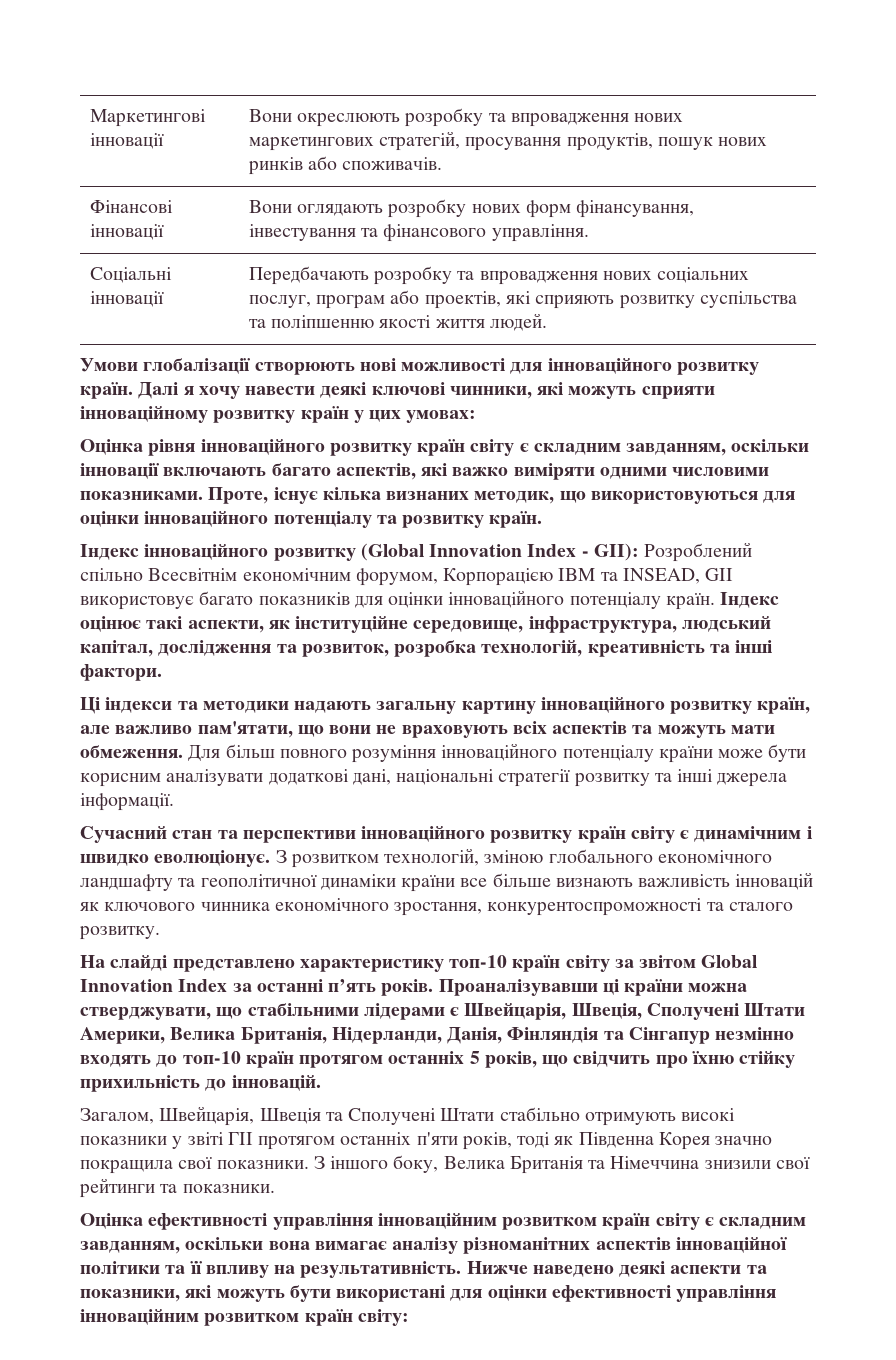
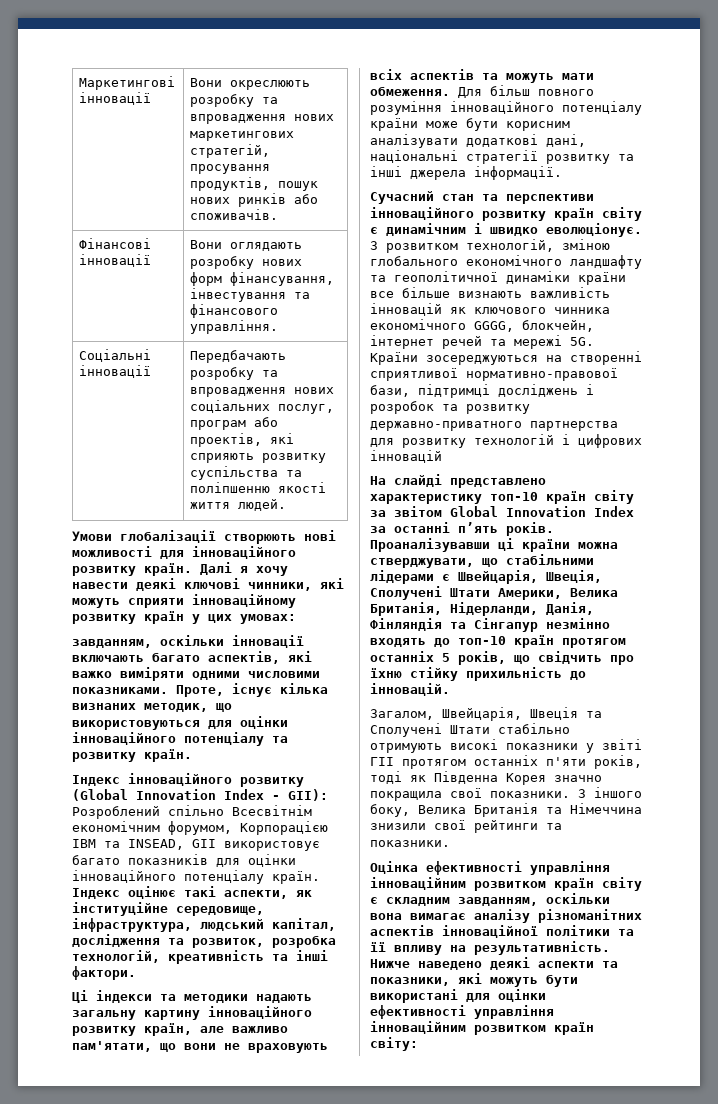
- Оцінка рівня інноваційного розвитку країн світу є складним завданням, оскільки інновації включають багато аспектів, які важко виміряти одними числовими показниками.
+ завданням, оскільки інновації включають багато аспектів, які важко виміряти одними числовими показниками.
- З розвитком технологій, зміною глобального економічного ландшафту та геополітичної динаміки країни все більше визнають важливість інновацій як ключового чинника економічного зростання, конкурентоспроможності та сталого розвитку.
+ З розвитком технологій, зміною глобального економічного ландшафту та геополітичної динаміки країни все більше визнають важливість інновацій як ключового чинника економічного GGGG, блокчейн, інтернет речей та мережі 5G. Країни зосереджуються на створенні сприятливої нормативно-правової бази, підтримці досліджень і розробок та розвитку державно-приватного партнерства для розвитку технологій і цифрових інновацій

